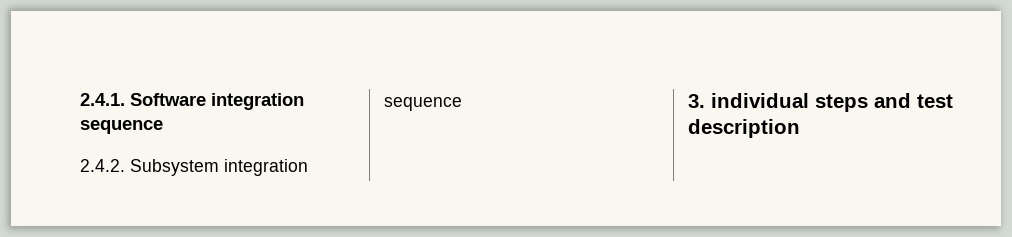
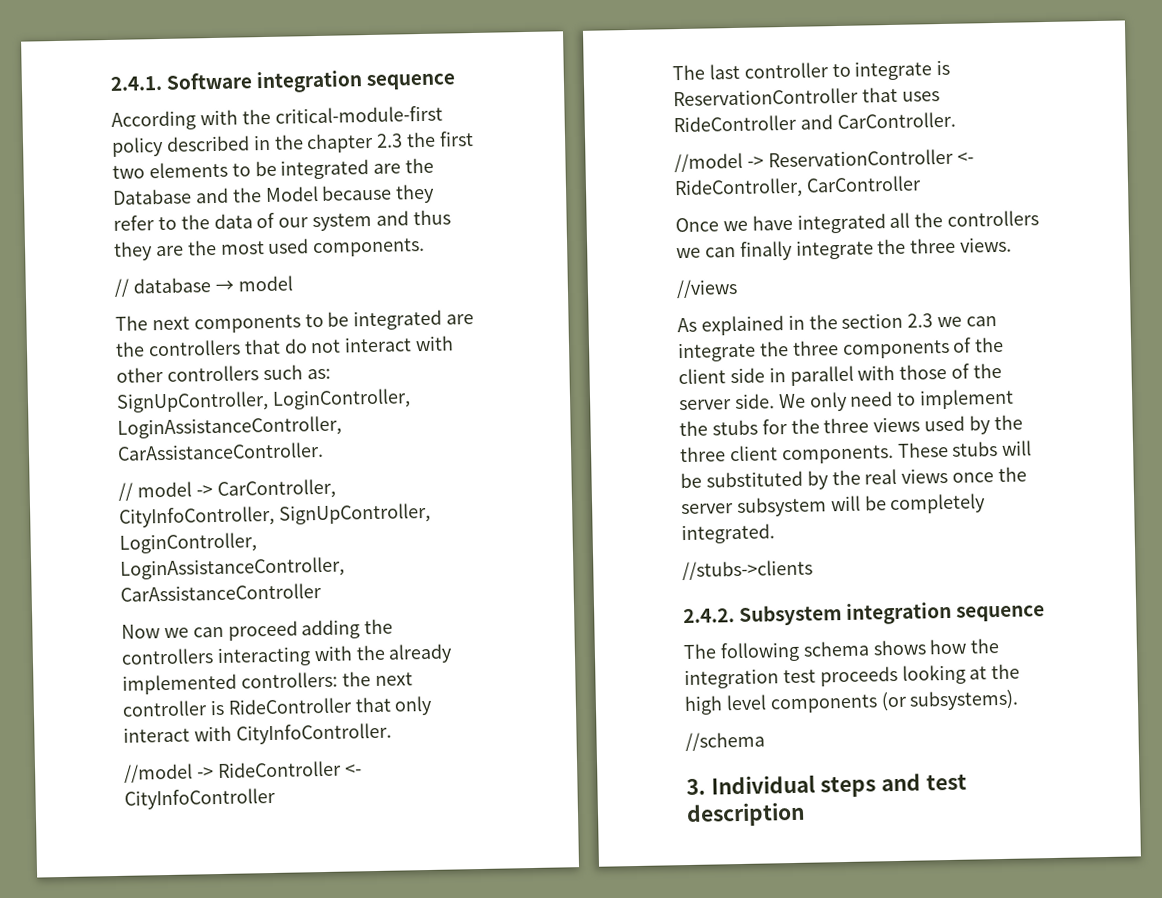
+ According with the critical-module-first policy described in the chapter 2.3 the first two elements to be integrated are the Database and the Model because they refer to the data of our system and thus they are the most used components.
+ // database → model
+ The next components to be integrated are the controllers that do not interact with other controllers such as: SignUpController, LoginController, LoginAssistanceController, CarAssistanceController.
+ // model -> CarController, CityInfoController, SignUpController, LoginController, LoginAssistanceController, CarAssistanceController
+ Now we can proceed adding the controllers interacting with the already implemented controllers: the next controller is RideController that only interact with CityInfoController.
+ //model -> RideController <- CityInfoController
+ The last controller to integrate is ReservationController that uses RideController and CarController.
+ //model -> ReservationController <- RideController, CarController
+ Once we have integrated all the controllers we can finally integrate the three views.
+ //views
+ As explained in the section 2.3 we can integrate the three components of the client side in parallel with those of the server side. We only need to implement the stubs for the three views used by the three client components. These stubs will be substituted by the real views once the server subsystem will be completely integrated.
+ //stubs->clients
  2.4.2. Subsystem integration sequence
+ The following schema shows how the integration test proceeds looking at the high level components (or subsystems).
+ //schema
- 3. individual steps and test description
+ 3. Individual steps and test description

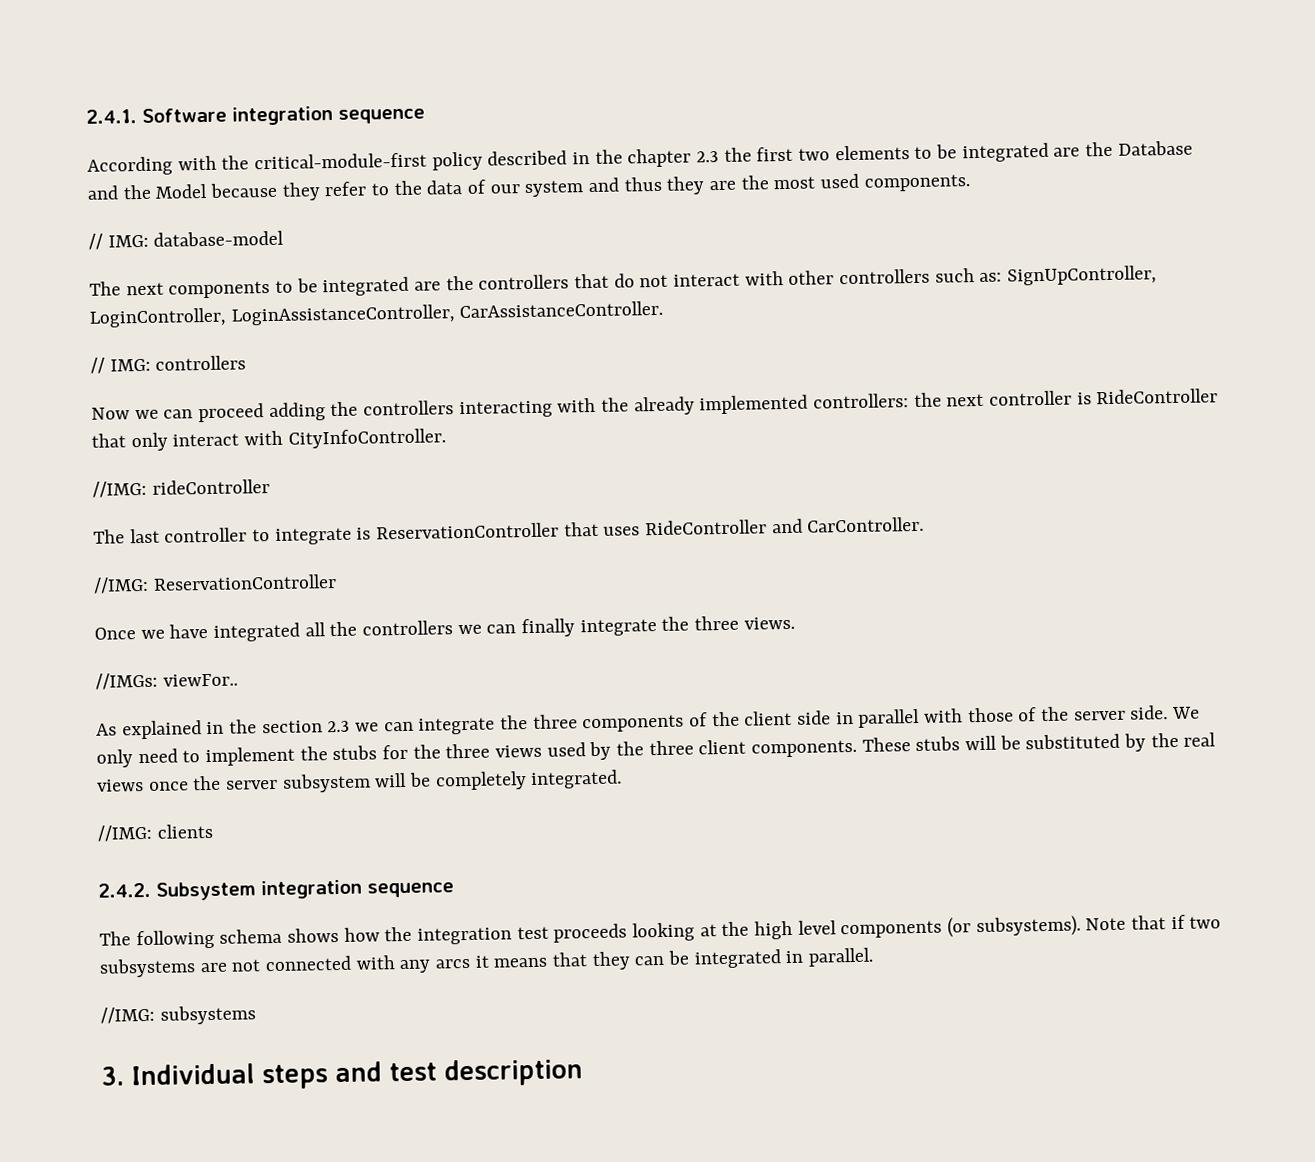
- // database → model
+ // IMG: database-model
- // model -> CarController, CityInfoController, SignUpController, LoginController, LoginAssistanceController, CarAssistanceController
+ // IMG: controllers
- //model -> RideController <- CityInfoController
+ //IMG: rideController
- //model -> ReservationController <- RideController, CarController
+ //IMG: ReservationController
- //views
+ //IMGs: viewFor..
- //stubs->clients
+ //IMG: clients
- The following schema shows how the integration test proceeds looking at the high level components (or subsystems).
- //schema
+ The following schema shows how the integration test proceeds looking at the high level components (or subsystems). Note that if two subsystems are not connected with any arcs it means that they can be integrated in parallel.
+ //IMG: subsystems

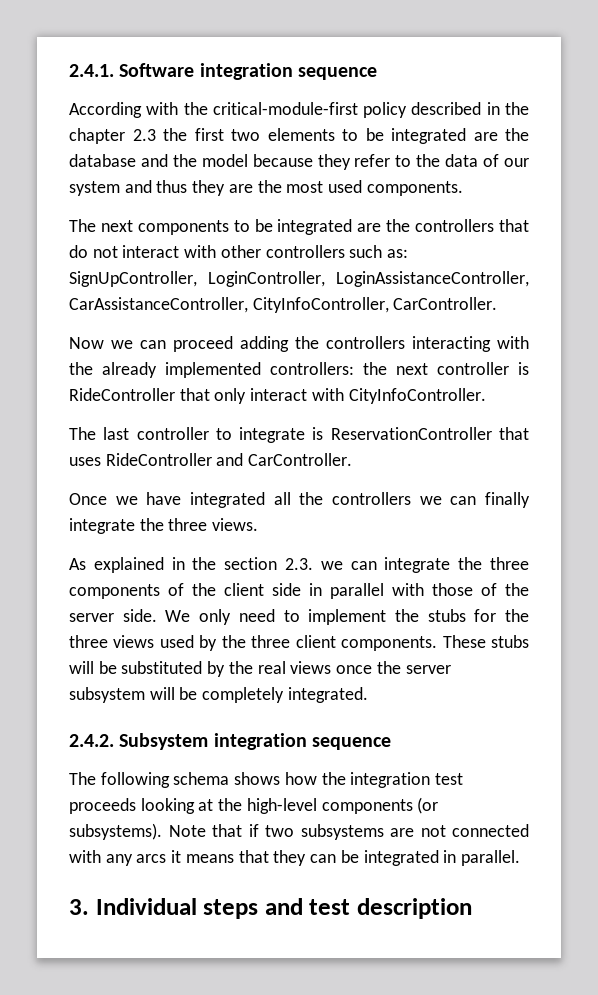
- According with the critical-module-first policy described in the chapter 2.3 the first two elements to be integrated are the Database and the Model because they refer to the data of our system and thus they are the most used components.
+ According with the critical-module-first policy described in the chapter 2.3 the first two elements to be integrated are the database and the model because they refer to the data of our system and thus they are the most used components.
- // IMG: database-model
- The next components to be integrated are the controllers that do not interact with other controllers such as: SignUpController, LoginController, LoginAssistanceController, CarAssistanceController.
- // IMG: controllers
+ The next components to be integrated are the controllers that do not interact with other controllers such as: SignUpController, LoginController, LoginAssistanceController, CarAssistanceController, CityInfoController, CarController.
- //IMG: rideController
- //IMG: ReservationController
- //IMGs: viewFor..
- As explained in the section 2.3 we can integrate the three components of the client side in parallel with those of the server side.
+ As explained in the section 2.3. we can integrate the three components of the client side in parallel with those of the server side.
- //IMG: clients
- The following schema shows how the integration test proceeds looking at the high level components (or subsystems).
+ The following schema shows how the integration test proceeds looking at the high-level components (or subsystems).
- //IMG: subsystems

